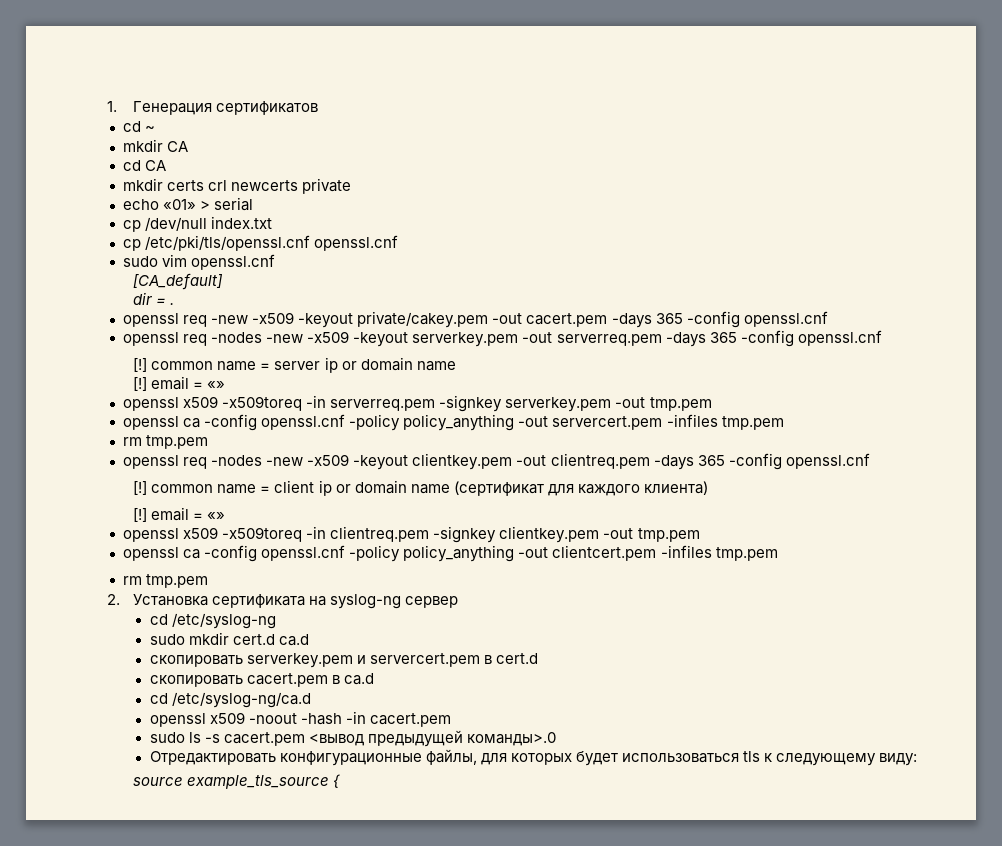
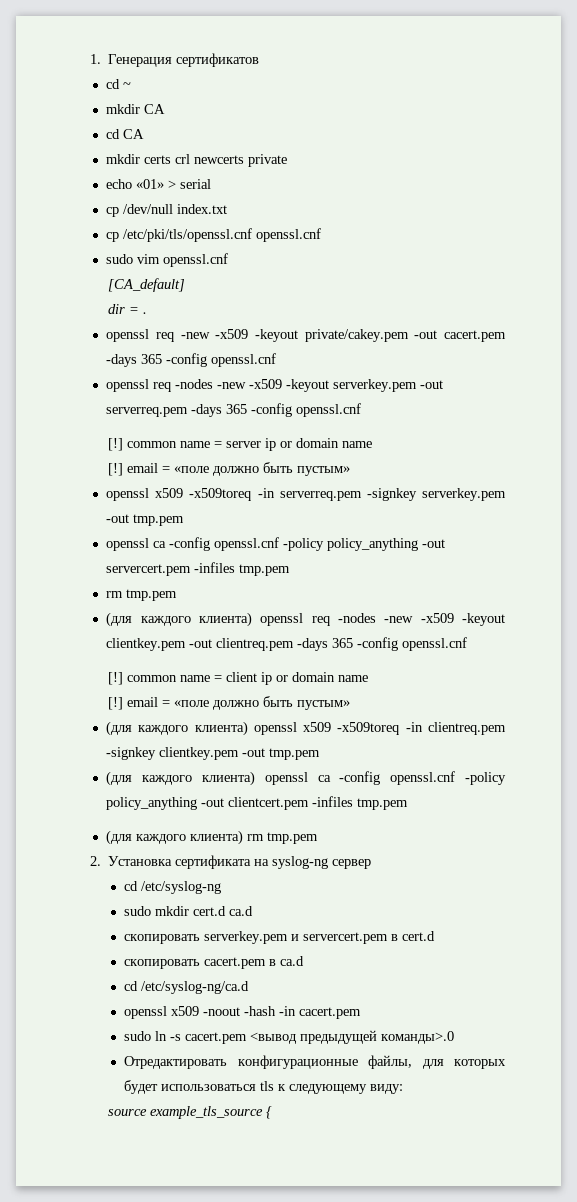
  [!] common name = server ip or domain name
- [!] email = «»
+ [!] email = «поле должно быть пустым»
- openssl req -nodes -new -x509 -keyout clientkey.pem -out clientreq.pem -days 365 -config openssl.cnf
+ (для каждого клиента) openssl req -nodes -new -x509 -keyout clientkey.pem -out clientreq.pem -days 365 -config openssl.cnf
- [!] common name = client ip or domain name (сертификат для каждого клиента)
- [!] email = «»
- openssl x509 -x509toreq -in clientreq.pem -signkey clientkey.pem -out tmp.pem
+ [!] common name = client ip or domain name
+ [!] email = «поле должно быть пустым»
+ (для каждого клиента) openssl x509 -x509toreq -in clientreq.pem -signkey clientkey.pem -out tmp.pem
- openssl ca -config openssl.cnf -policy policy_anything -out clientcert.pem -infiles tmp.pem
- rm tmp.pem
+ (для каждого клиента) openssl ca -config openssl.cnf -policy policy_anything -out clientcert.pem -infiles tmp.pem
+ (для каждого клиента) rm tmp.pem
- sudo ls -s cacert.pem <вывод предыдущей команды>.0
+ sudo ln -s cacert.pem <вывод предыдущей команды>.0

